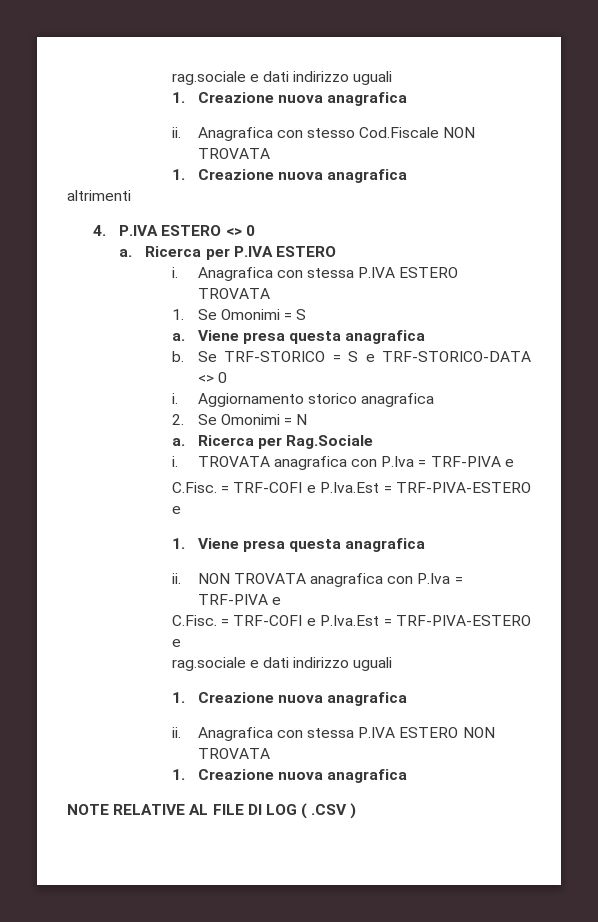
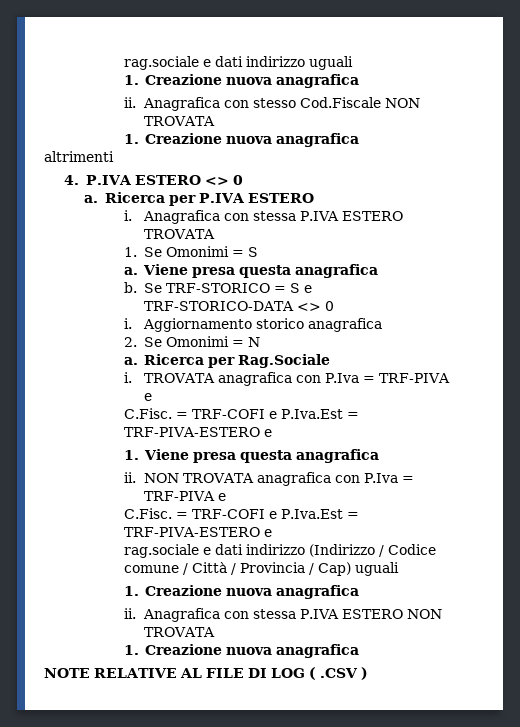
  NON TROVATA anagrafica con P.Iva = TRF-PIVA e
  C.Fisc. = TRF-COFI e P.Iva.Est = TRF-PIVA-ESTERO e
- rag.sociale e dati indirizzo uguali
+ rag.sociale e dati indirizzo (Indirizzo / Codice comune / Città / Provincia / Cap) uguali

